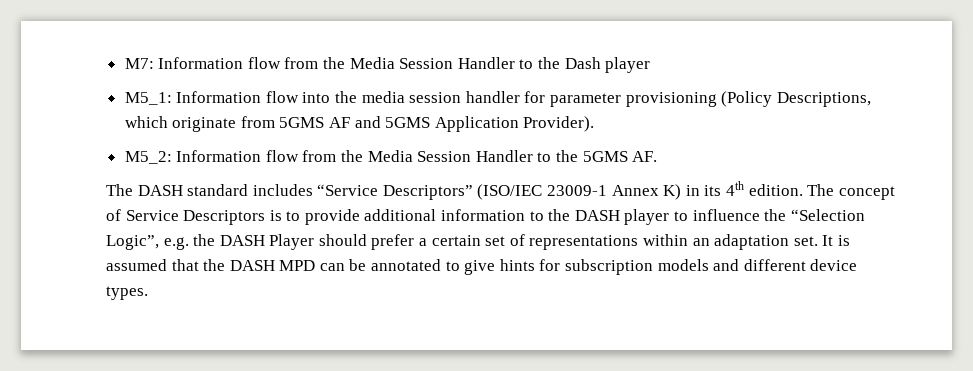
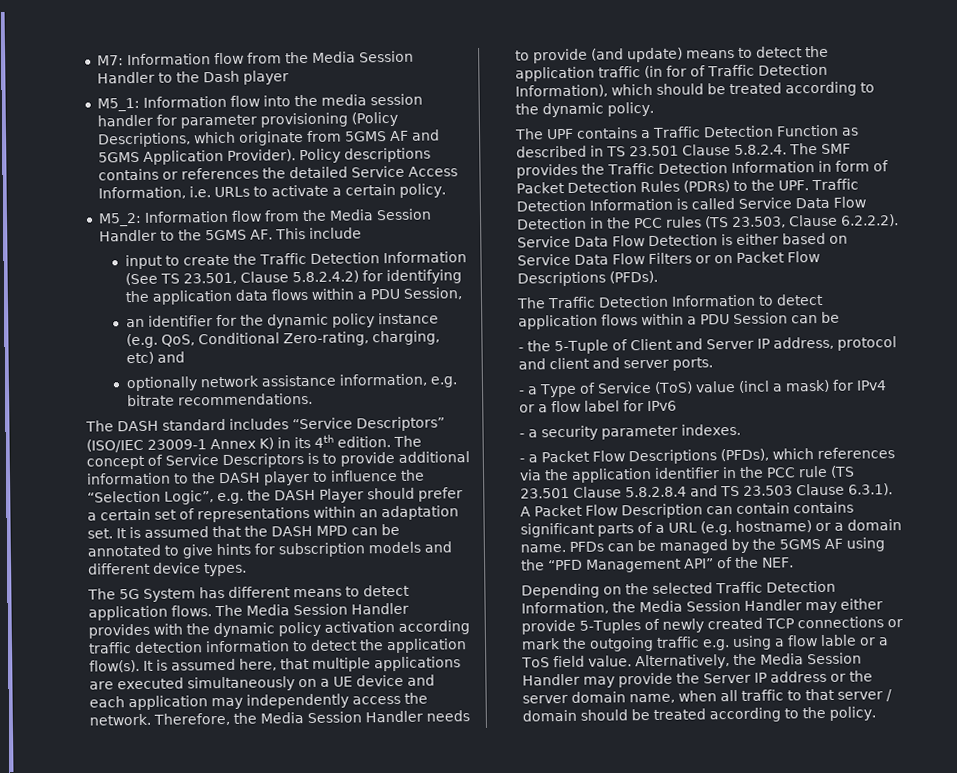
+ Policy descriptions contains or references the detailed Service Access Information, i.e. URLs to activate a certain policy.
- M5_2: Information flow from the Media Session Handler to the 5GMS AF.
+ M5_2: Information flow from the Media Session Handler to the 5GMS AF. This include
+ input to create the Traffic Detection Information (See TS 23.501, Clause 5.8.2.4.2) for identifying the application data flows within a PDU Session,
+ an identifier for the dynamic policy instance (e.g. QoS, Conditional Zero-rating, charging, etc) and
+ optionally network assistance information, e.g. bitrate recommendations.
+ The 5G System has different means to detect application flows. The Media Session Handler provides with the dynamic policy activation according traffic detection information to detect the application flow(s). It is assumed here, that multiple applications are executed simultaneously on a UE device and each application may independently access the network. Therefore, the Media Session Handler needs to provide (and update) means to detect the application traffic (in for of Traffic Detection Information), which should be treated according to the dynamic policy.
+ The UPF contains a Traffic Detection Function as described in TS 23.501 Clause 5.8.2.4. The SMF provides the Traffic Detection Information in form of Packet Detection Rules (PDRs) to the UPF. Traffic Detection Information is called Service Data Flow Detection in the PCC rules (TS 23.503, Clause 6.2.2.2). Service Data Flow Detection is either based on Service Data Flow Filters or on Packet Flow Descriptions (PFDs).
+ The Traffic Detection Information to detect application flows within a PDU Session can be
+ - the 5-Tuple of Client and Server IP address, protocol and client and server ports.
+ - a Type of Service (ToS) value (incl a mask) for IPv4 or a flow label for IPv6
+ - a security parameter indexes.
+ - a Packet Flow Descriptions (PFDs), which references via the application identifier in the PCC rule (TS 23.501 Clause 5.8.2.8.4 and TS 23.503 Clause 6.3.1). A Packet Flow Description can contain contains significant parts of a URL (e.g. hostname) or a domain name. PFDs can be managed by the 5GMS AF using the “PFD Management API” of the NEF.
+ Depending on the selected Traffic Detection Information, the Media Session Handler may either provide 5-Tuples of newly created TCP connections or mark the outgoing traffic e.g. using a flow lable or a ToS field value. Alternatively, the Media Session Handler may provide the Server IP address or the server domain name, when all traffic to that server / domain should be treated according to the policy.

